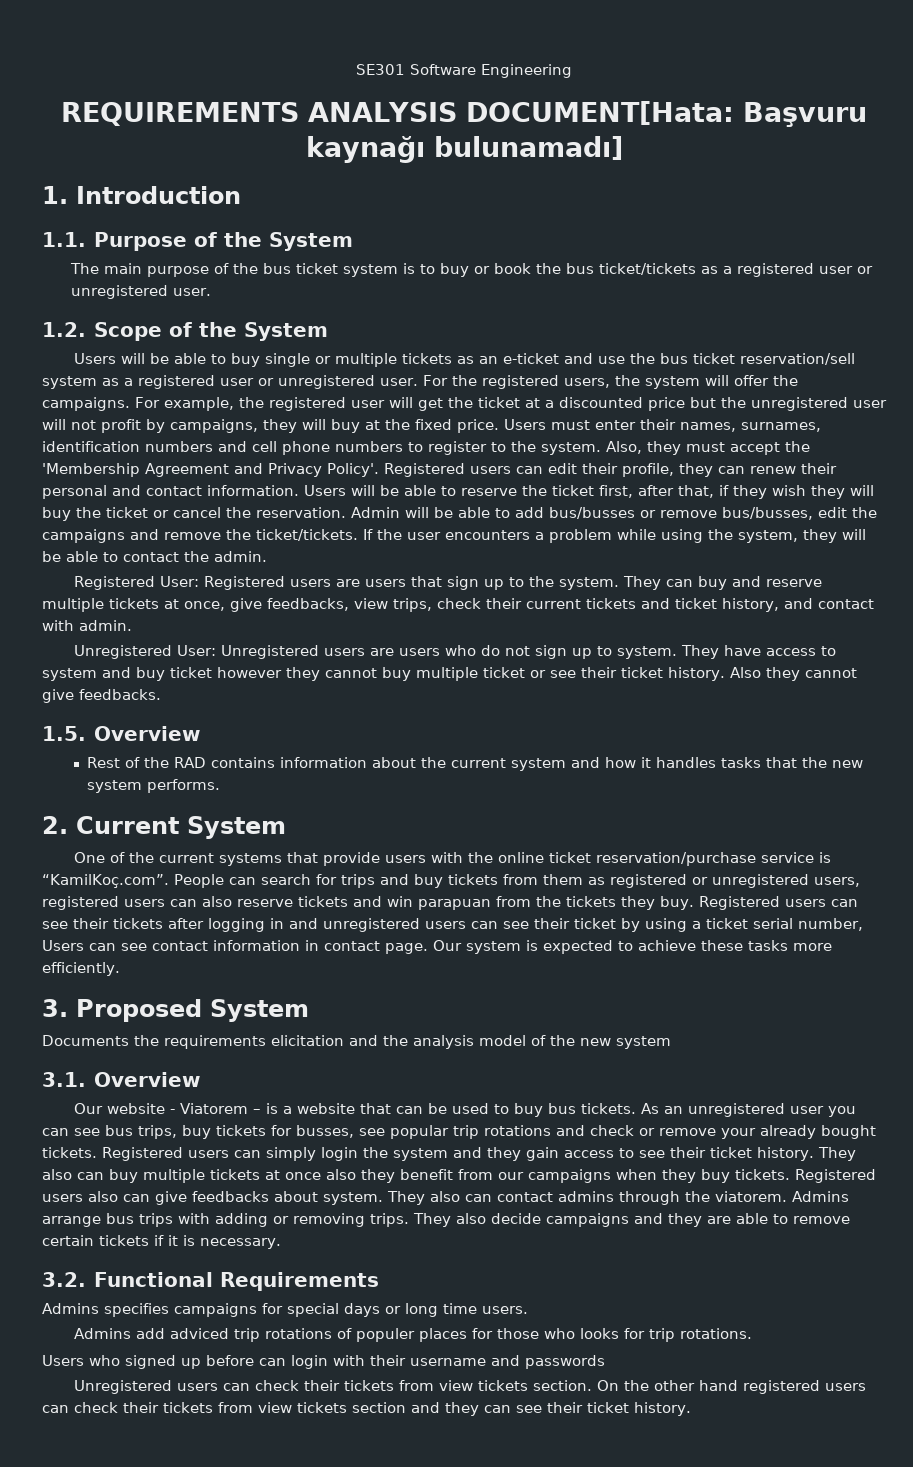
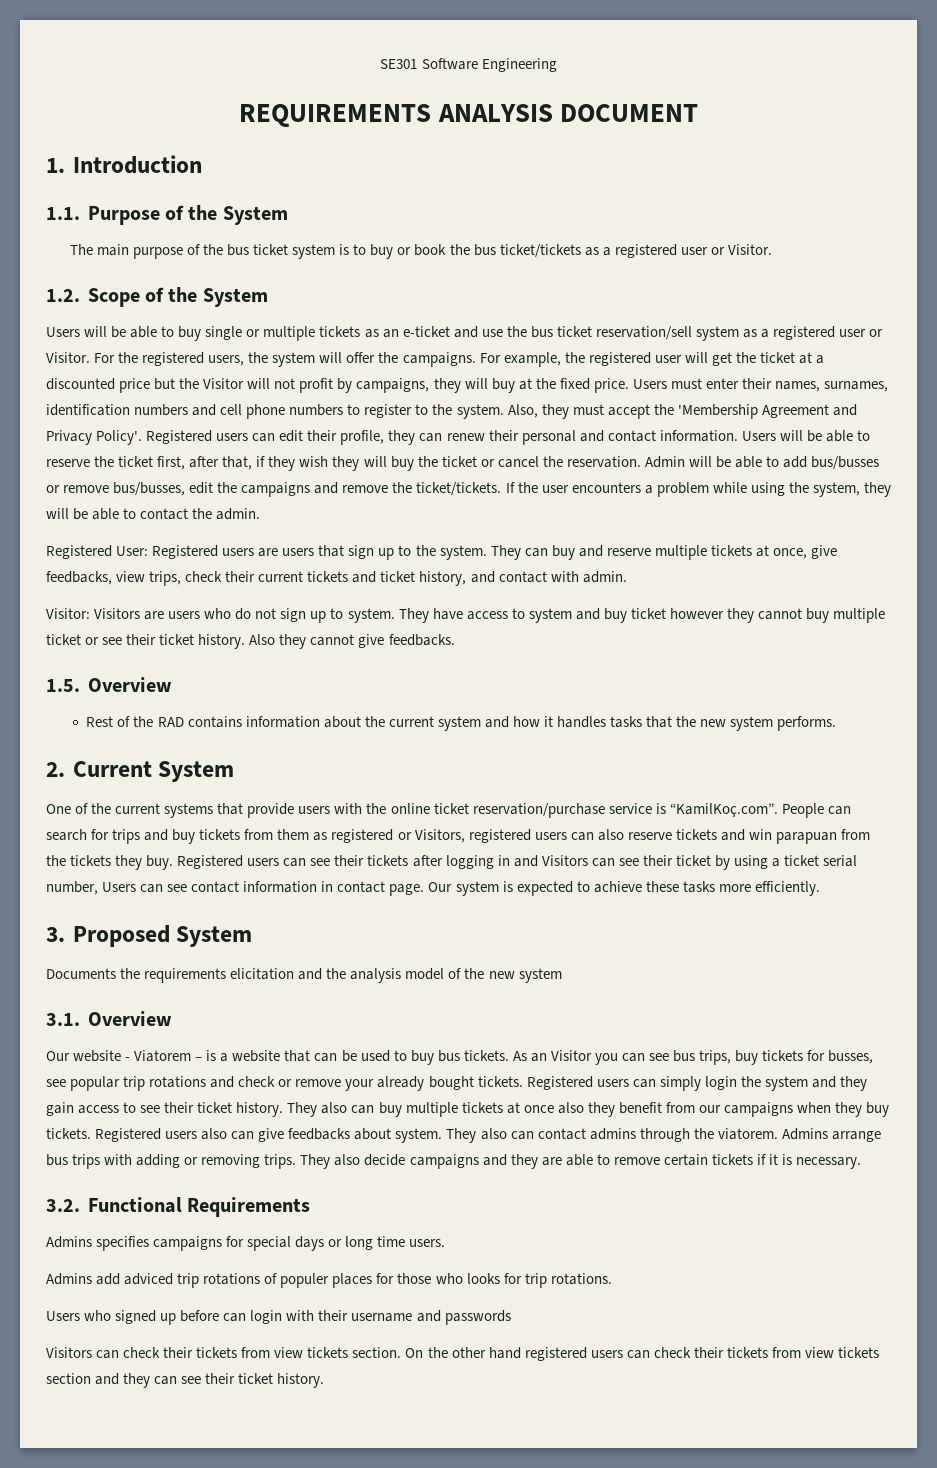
- REQUIREMENTS ANALYSIS DOCUMENT[Hata: Başvuru kaynağı bulunamadı]
+ REQUIREMENTS ANALYSIS DOCUMENT
- The main purpose of the bus ticket system is to buy or book the bus ticket/tickets as a registered user or unregistered user.
+ The main purpose of the bus ticket system is to buy or book the bus ticket/tickets as a registered user or Visitor.
- Users will be able to buy single or multiple tickets as an e-ticket and use the bus ticket reservation/sell system as a registered user or unregistered user.
+ Users will be able to buy single or multiple tickets as an e-ticket and use the bus ticket reservation/sell system as a registered user or Visitor.
- For example, the registered user will get the ticket at a discounted price but the unregistered user will not profit by campaigns, they will buy at the fixed price.
+ For example, the registered user will get the ticket at a discounted price but the Visitor will not profit by campaigns, they will buy at the fixed price.
- Unregistered User: Unregistered users are users who do not sign up to system.
+ Visitor: Visitors are users who do not sign up to system.
- One of the current systems that provide users with the online ticket reservation/purchase service is “KamilKoç.com”. People can search for trips and buy tickets from them as registered or unregistered users, registered users can also reserve tickets and win parapuan from the tickets they buy.
+ One of the current systems that provide users with the online ticket reservation/purchase service is “KamilKoç.com”. People can search for trips and buy tickets from them as registered or Visitors, registered users can also reserve tickets and win parapuan from the tickets they buy.
- Registered users can see their tickets after logging in and unregistered users can see their ticket by using a ticket serial number, Users can see contact information in contact page.
+ Registered users can see their tickets after logging in and Visitors can see their ticket by using a ticket serial number, Users can see contact information in contact page.
- As an unregistered user you can see bus trips, buy tickets for busses, see popular trip rotations and check or remove your already bought tickets.
+ As an Visitor you can see bus trips, buy tickets for busses, see popular trip rotations and check or remove your already bought tickets.
- Unregistered users can check their tickets from view tickets section.
+ Visitors can check their tickets from view tickets section.

